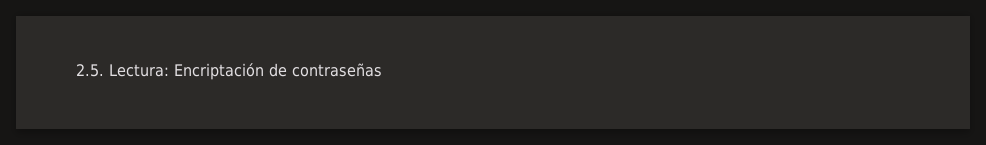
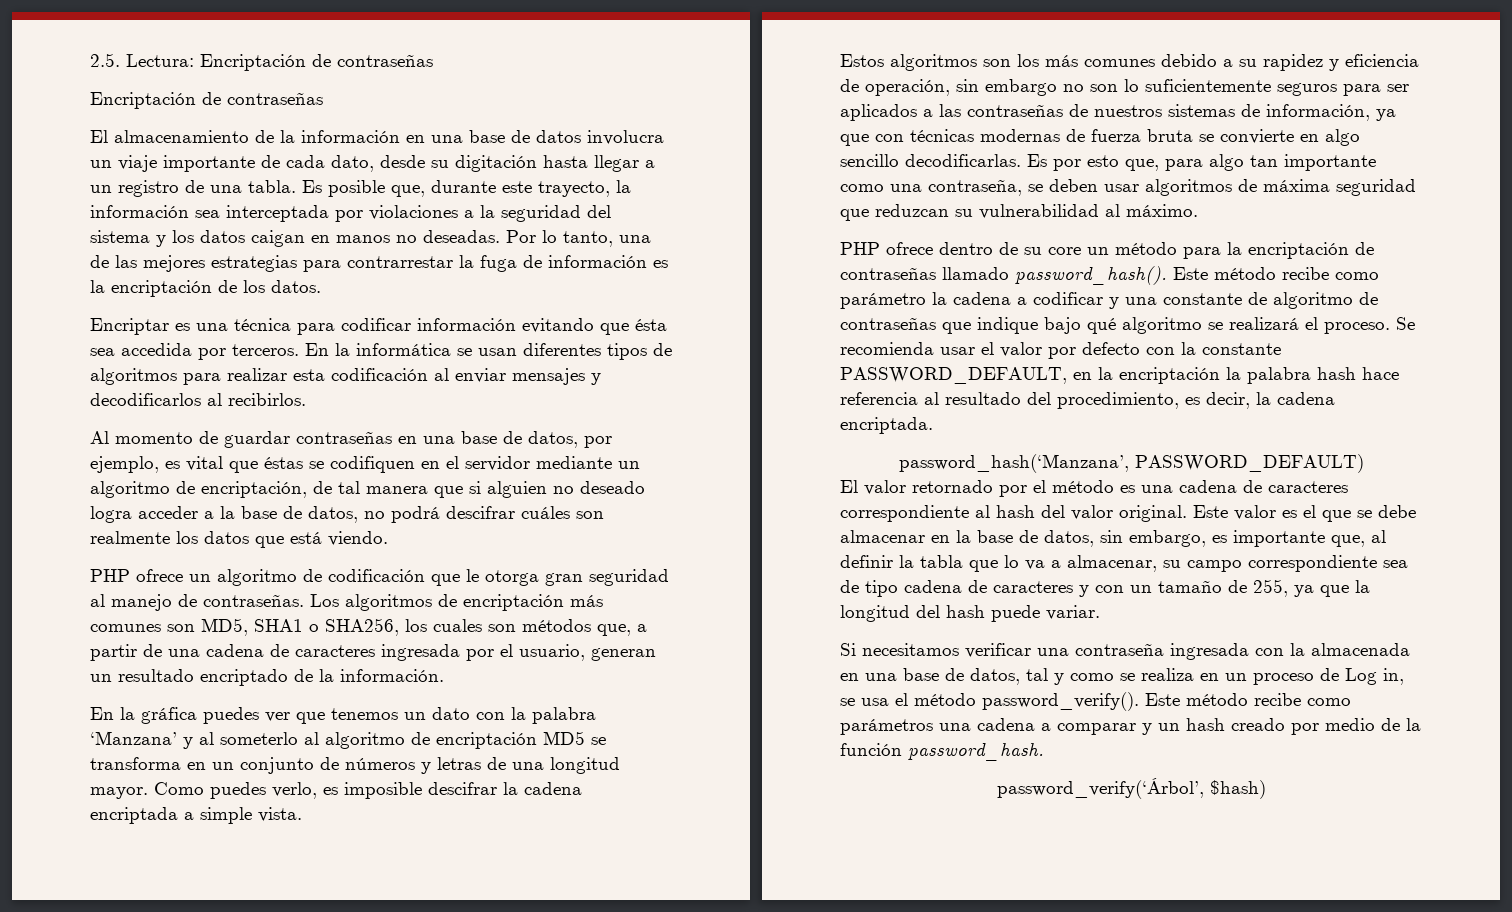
  2.5. Lectura: Encriptación de contraseñas
+ Encriptación de contraseñas
+ El almacenamiento de la información en una base de datos involucra un viaje importante de cada dato, desde su digitación hasta llegar a un registro de una tabla. Es posible que, durante este trayecto, la información sea interceptada por violaciones a la seguridad del sistema y los datos caigan en manos no deseadas. Por lo tanto, una de las mejores estrategias para contrarrestar la fuga de información es la encriptación de los datos.
+ Encriptar es una técnica para codificar información evitando que ésta sea accedida por terceros. En la informática se usan diferentes tipos de algoritmos para realizar esta codificación al enviar mensajes y decodificarlos al recibirlos.
+ Al momento de guardar contraseñas en una base de datos, por ejemplo, es vital que éstas se codifiquen en el servidor mediante un algoritmo de encriptación, de tal manera que si alguien no deseado logra acceder a la base de datos, no podrá descifrar cuáles son realmente los datos que está viendo.
+ PHP ofrece un algoritmo de codificación que le otorga gran seguridad al manejo de contraseñas. Los algoritmos de encriptación más comunes son MD5, SHA1 o SHA256, los cuales son métodos que, a partir de una cadena de caracteres ingresada por el usuario, generan un resultado encriptado de la información.
+ En la gráfica puedes ver que tenemos un dato con la palabra ‘Manzana’ y al someterlo al algoritmo de encriptación MD5 se transforma en un conjunto de números y letras de una longitud mayor. Como puedes verlo, es imposible descifrar la cadena encriptada a simple vista.
+ Estos algoritmos son los más comunes debido a su rapidez y eficiencia de operación, sin embargo no son lo suficientemente seguros para ser aplicados a las contraseñas de nuestros sistemas de información, ya que con técnicas modernas de fuerza bruta se convierte en algo sencillo decodificarlas. Es por esto que, para algo tan importante como una contraseña, se deben usar algoritmos de máxima seguridad que reduzcan su vulnerabilidad al máximo.
+ PHP ofrece dentro de su core un método para la encriptación de contraseñas llamado password_hash(). Este método recibe como parámetro la cadena a codificar y una constante de algoritmo de contraseñas que indique bajo qué algoritmo se realizará el proceso. Se recomienda usar el valor por defecto con la constante PASSWORD_DEFAULT, en la encriptación la palabra hash hace referencia al resultado del procedimiento, es decir, la cadena encriptada.
+ password_hash(‘Manzana’, PASSWORD_DEFAULT)
+ El valor retornado por el método es una cadena de caracteres correspondiente al hash del valor original. Este valor es el que se debe almacenar en la base de datos, sin embargo, es importante que, al definir la tabla que lo va a almacenar, su campo correspondiente sea de tipo cadena de caracteres y con un tamaño de 255, ya que la longitud del hash puede variar.
+ Si necesitamos verificar una contraseña ingresada con la almacenada en una base de datos, tal y como se realiza en un proceso de Log in, se usa el método password_verify(). Este método recibe como parámetros una cadena a comparar y un hash creado por medio de la función password_hash.
+ password_verify(‘Árbol’, $hash)

